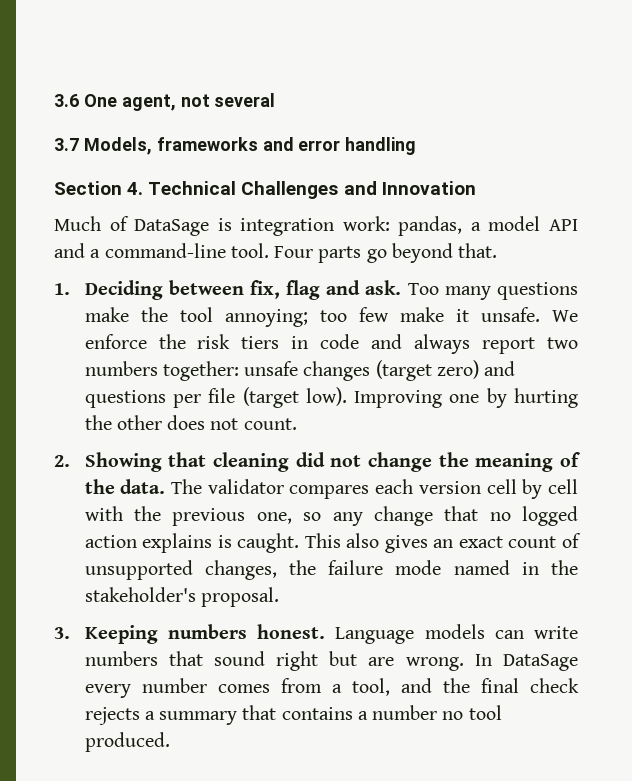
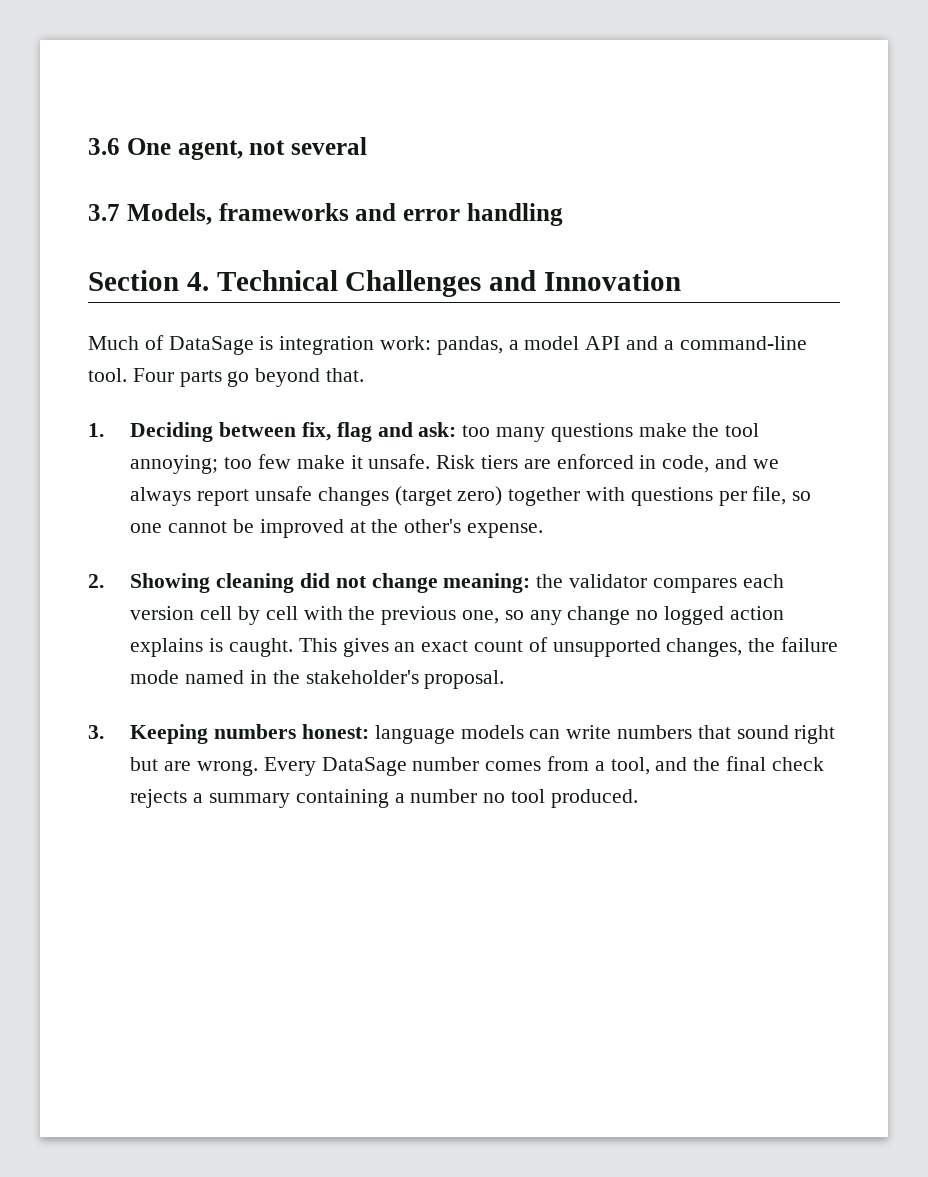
- 1. Deciding between fix, flag and ask. Too many questions make the tool annoying; too few make it unsafe.
+ 1. Deciding between fix, flag and ask: too many questions make the tool annoying; too few make it unsafe.
- We enforce the risk tiers in code and always report two numbers together: unsafe changes (target zero) and questions per file (target low). Improving one by hurting the other does not count.
+ Risk tiers are enforced in code, and we always report unsafe changes (target zero) together with questions per file, so one cannot be improved at the other's expense.
- 2. Showing that cleaning did not change the meaning of the data. The validator compares each version cell by cell with the previous one, so any change that no logged action explains is caught.
+ 2. Showing cleaning did not change meaning: the validator compares each version cell by cell with the previous one, so any change no logged action explains is caught.
- This also gives an exact count of unsupported changes, the failure mode named in the stakeholder's proposal.
+ This gives an exact count of unsupported changes, the failure mode named in the stakeholder's proposal.
- 3. Keeping numbers honest. Language models can write numbers that sound right but are wrong.
+ 3. Keeping numbers honest: language models can write numbers that sound right but are wrong.
- In DataSage every number comes from a tool, and the final check rejects a summary that contains a number no tool produced.
+ Every DataSage number comes from a tool, and the final check rejects a summary containing a number no tool produced.

